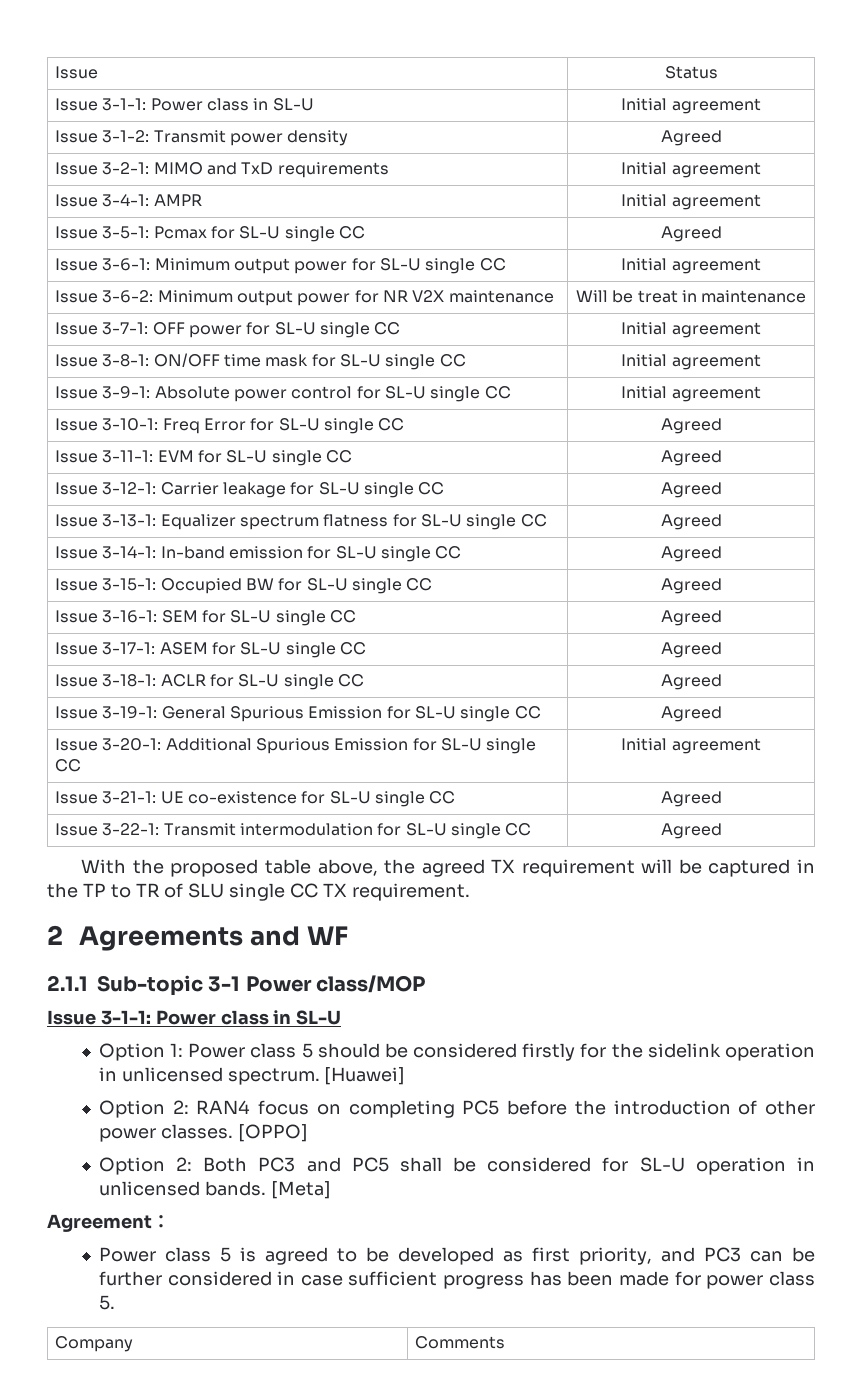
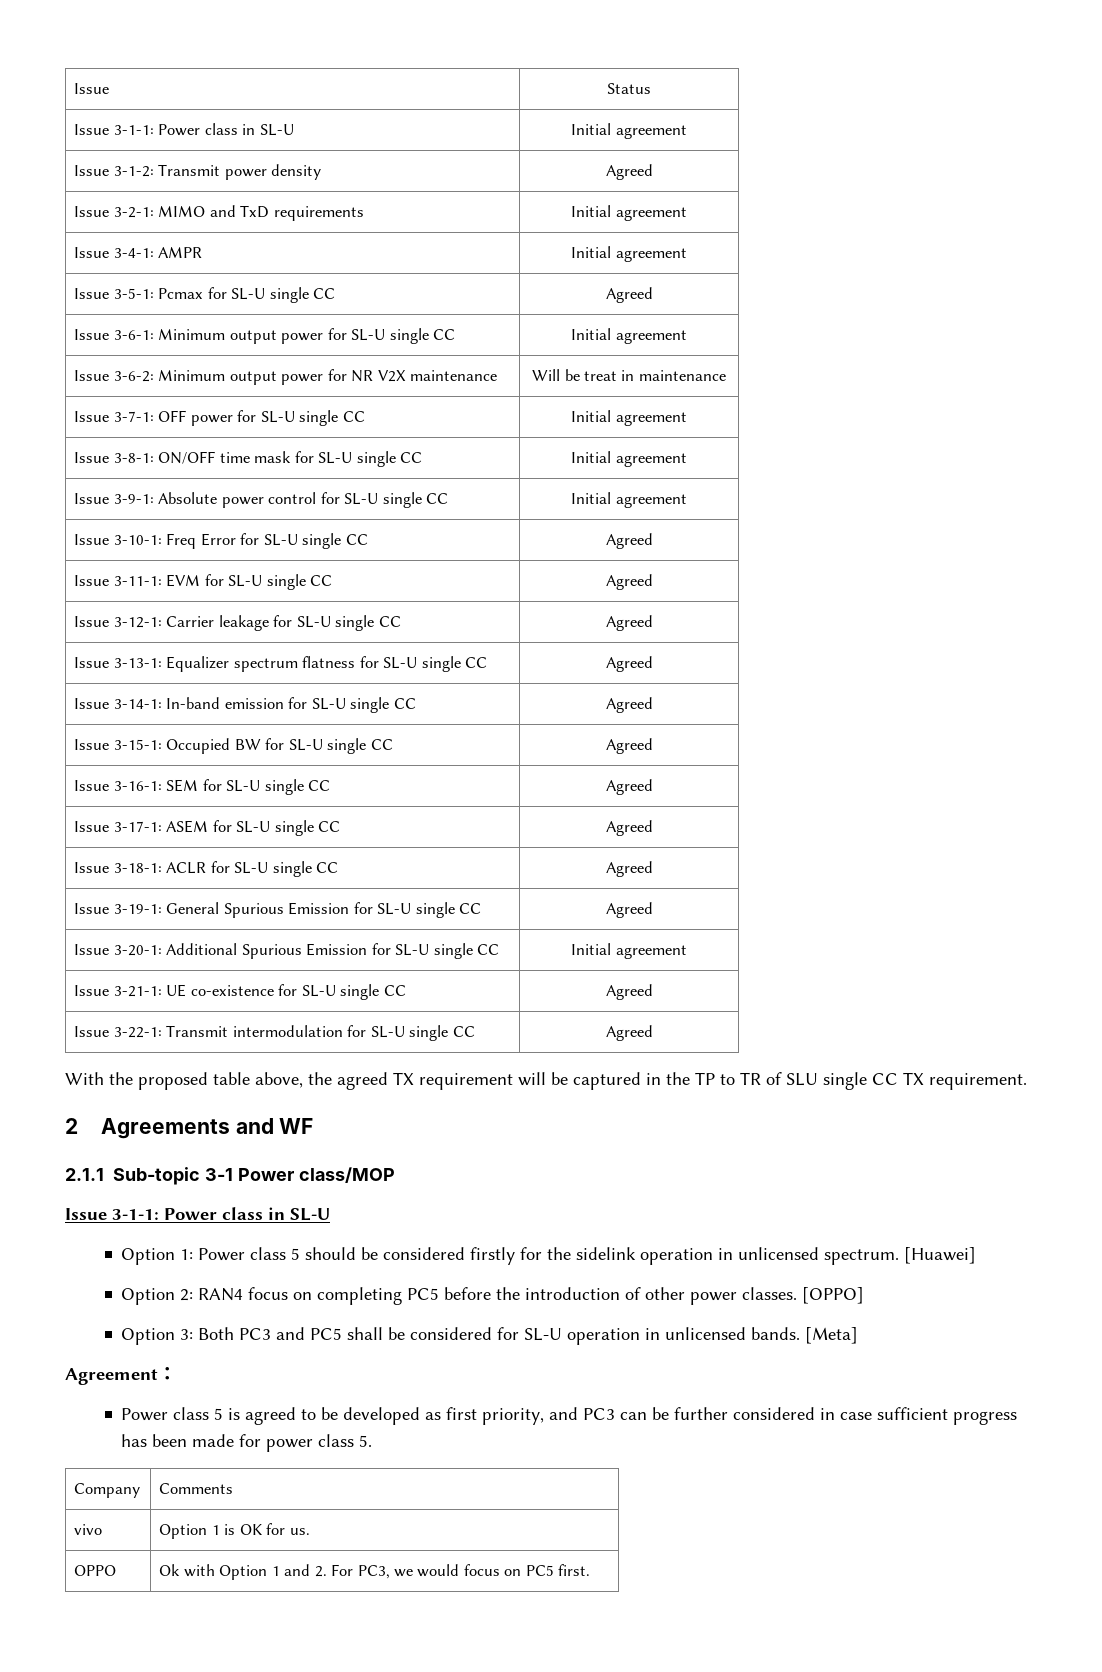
- Option 2: Both PC3 and PC5 shall be considered for SL-U operation in unlicensed bands.
+ Option 3: Both PC3 and PC5 shall be considered for SL-U operation in unlicensed bands.
+ vivo | Option 1 is OK for us.
+ OPPO | Ok with Option 1 and 2. For PC3, we would focus on PC5 first.

